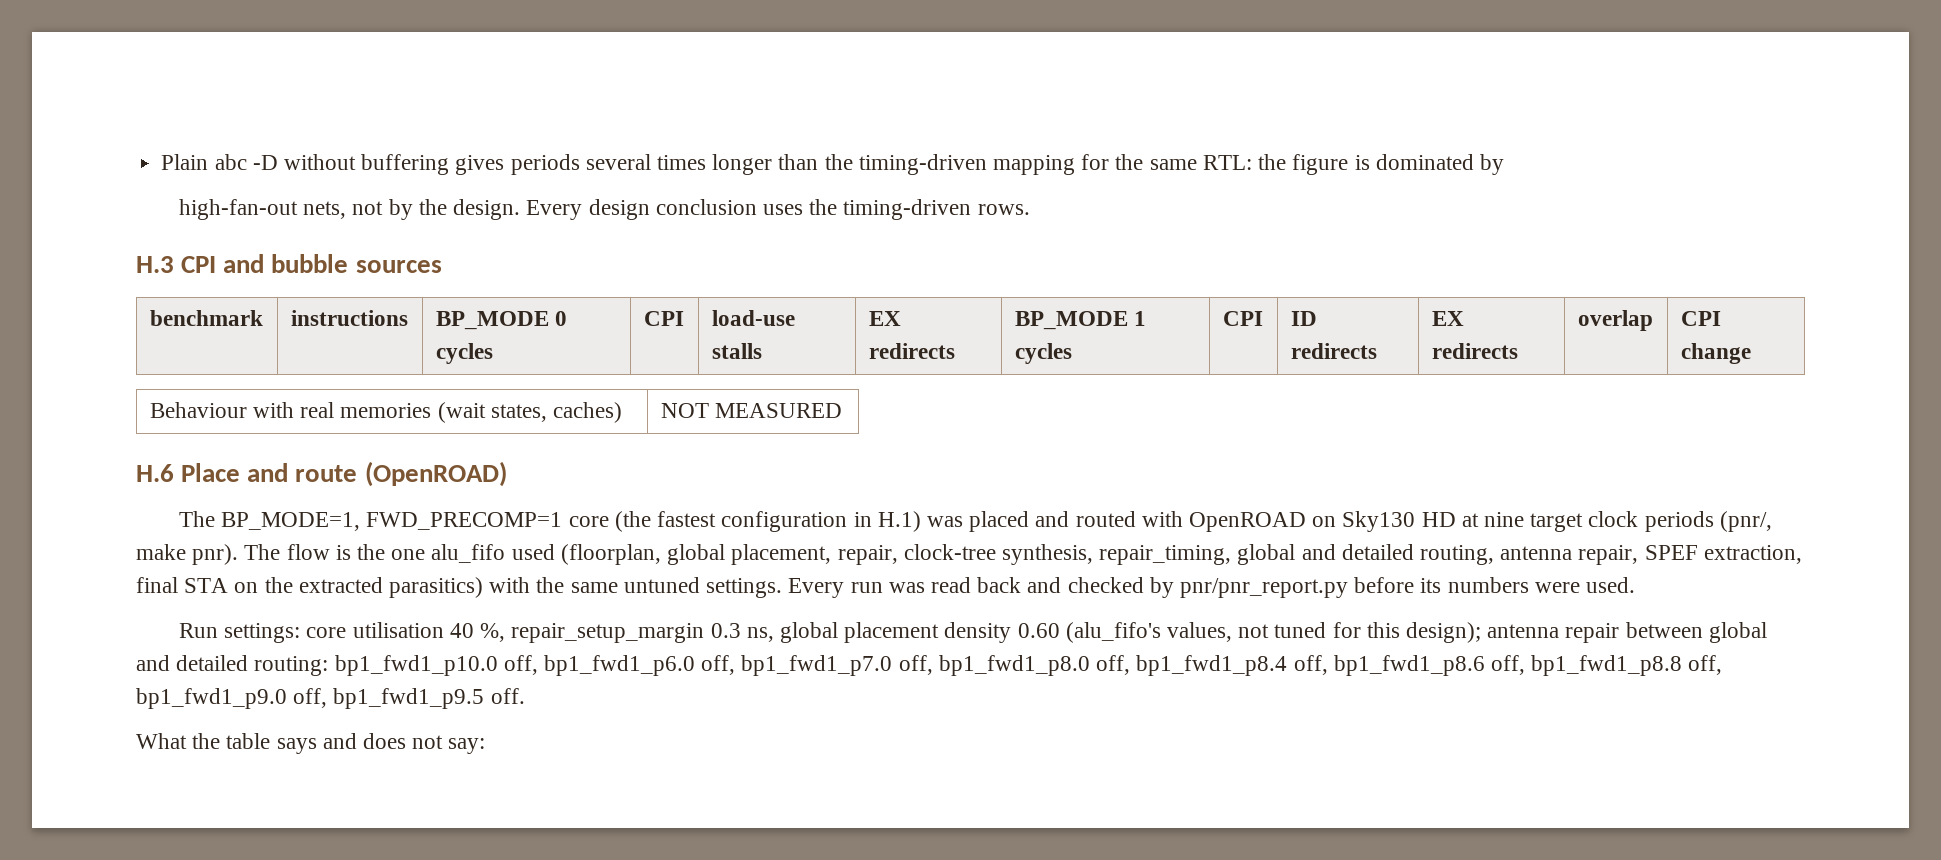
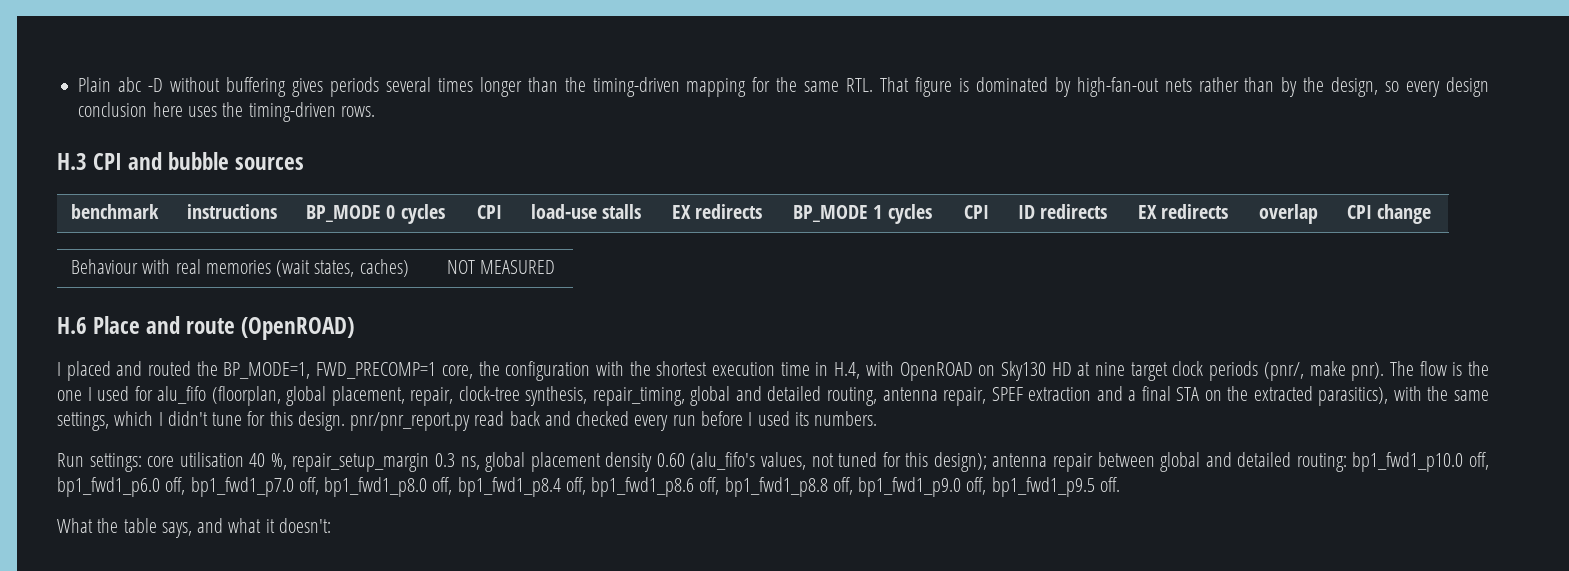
- Plain abc -D without buffering gives periods several times longer than the timing-driven mapping for the same RTL: the figure is dominated by
- high-fan-out nets, not by the design. Every design conclusion uses the timing-driven rows.
+ Plain abc -D without buffering gives periods several times longer than the timing-driven mapping for the same RTL. That figure is dominated by high-fan-out nets rather than by the design, so every design conclusion here uses the timing-driven rows.
- The BP_MODE=1, FWD_PRECOMP=1 core (the fastest configuration in H.1) was placed and routed with OpenROAD on Sky130 HD at nine target clock periods (pnr/, make pnr).
+ I placed and routed the BP_MODE=1, FWD_PRECOMP=1 core, the configuration with the shortest execution time in H.4, with OpenROAD on Sky130 HD at nine target clock periods (pnr/, make pnr).
- The flow is the one alu_fifo used (floorplan, global placement, repair, clock-tree synthesis, repair_timing, global and detailed routing, antenna repair, SPEF extraction, final STA on the extracted parasitics) with the same untuned settings. Every run was read back and checked by pnr/pnr_report.py before its numbers were used.
+ The flow is the one I used for alu_fifo (floorplan, global placement, repair, clock-tree synthesis, repair_timing, global and detailed routing, antenna repair, SPEF extraction and a final STA on the extracted parasitics), with the same settings, which I didn't tune for this design. pnr/pnr_report.py read back and checked every run before I used its numbers.
- What the table says and does not say:
+ What the table says, and what it doesn't:

